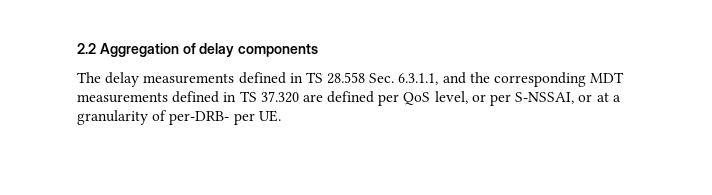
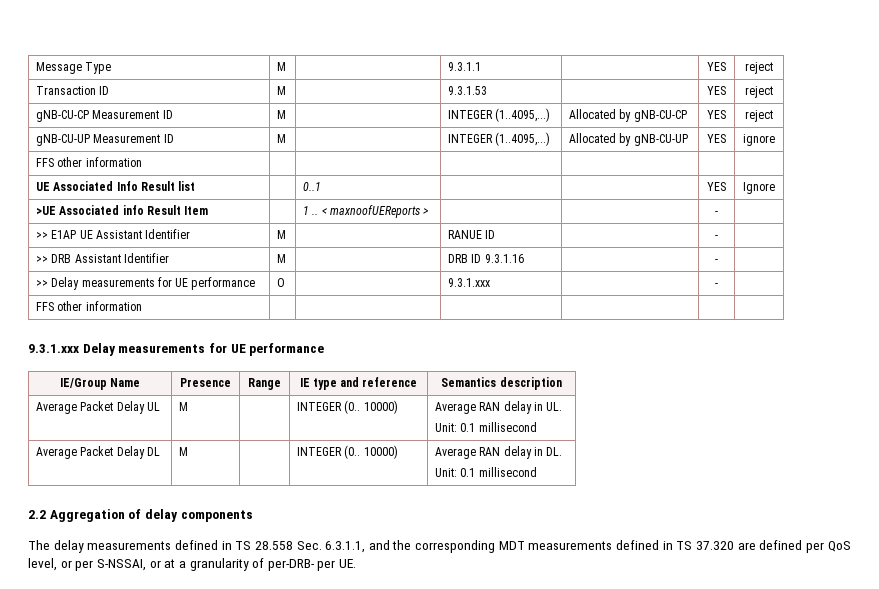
+ Message Type | M | | 9.3.1.1 | | YES | reject
+ Transaction ID | M | | 9.3.1.53 | | YES | reject
+ gNB-CU-CP Measurement ID | M | | INTEGER (1..4095,...) | Allocated by gNB-CU-CP | YES | reject
+ gNB-CU-UP Measurement ID | M | | INTEGER (1..4095,...) | Allocated by gNB-CU-UP | YES | ignore
+ FFS other information | | | | | |
+ UE Associated Info Result list | | 0..1 | | | YES | Ignore
+ >UE Associated info Result Item | | 1 .. < maxnoofUEReports > | | | - |
+ >> E1AP UE Assistant Identifier | M | | RANUE ID | | - |
+ >> DRB Assistant Identifier | M | | DRB ID 9.3.1.16 | | - |
+ >> Delay measurements for UE performance | O | | 9.3.1.xxx | | - |
+ FFS other information | | | | | |
+ 9.3.1.xxx Delay measurements for UE performance
+ IE/Group Name | Presence | Range | IE type and reference | Semantics description
+ Average Packet Delay UL | M | | INTEGER (0.. 10000) | Average RAN delay in UL.
+ Unit: 0.1 millisecond
+ Average Packet Delay DL | M | | INTEGER (0.. 10000) | Average RAN delay in DL.
+ Unit: 0.1 millisecond

